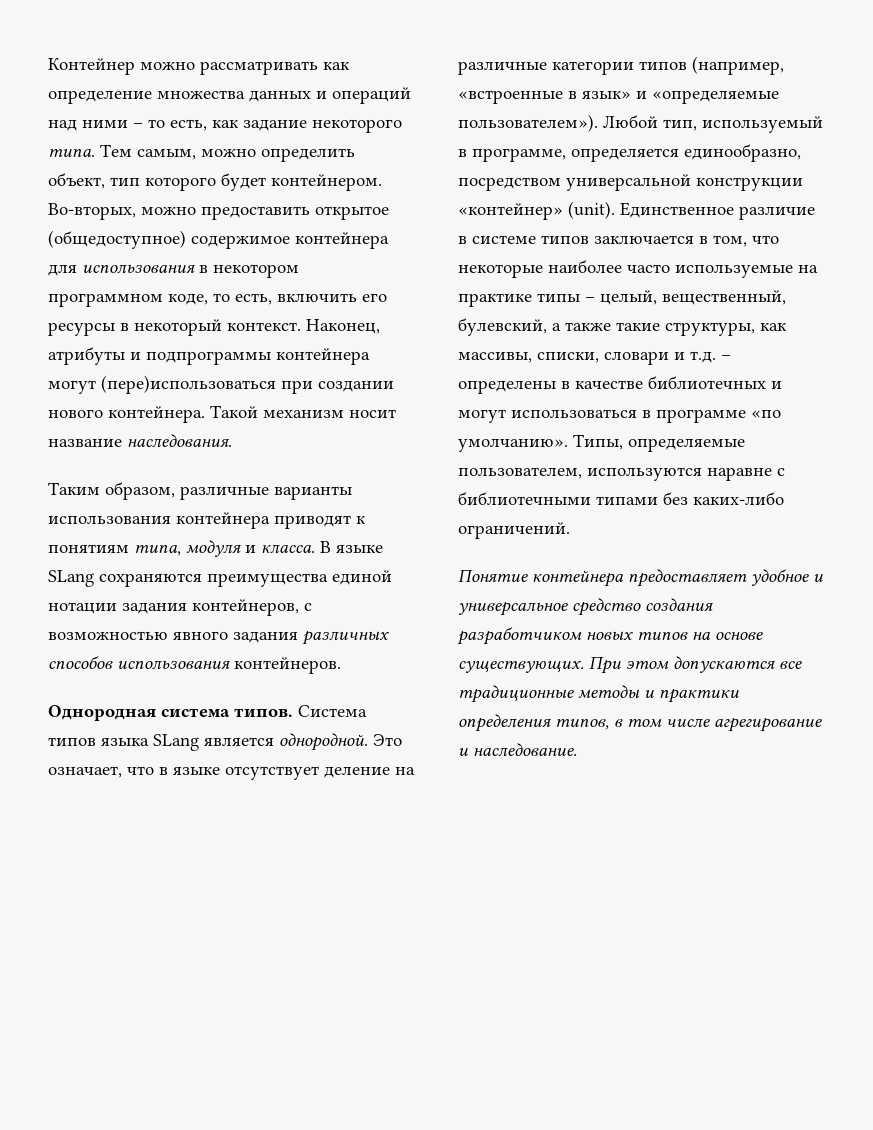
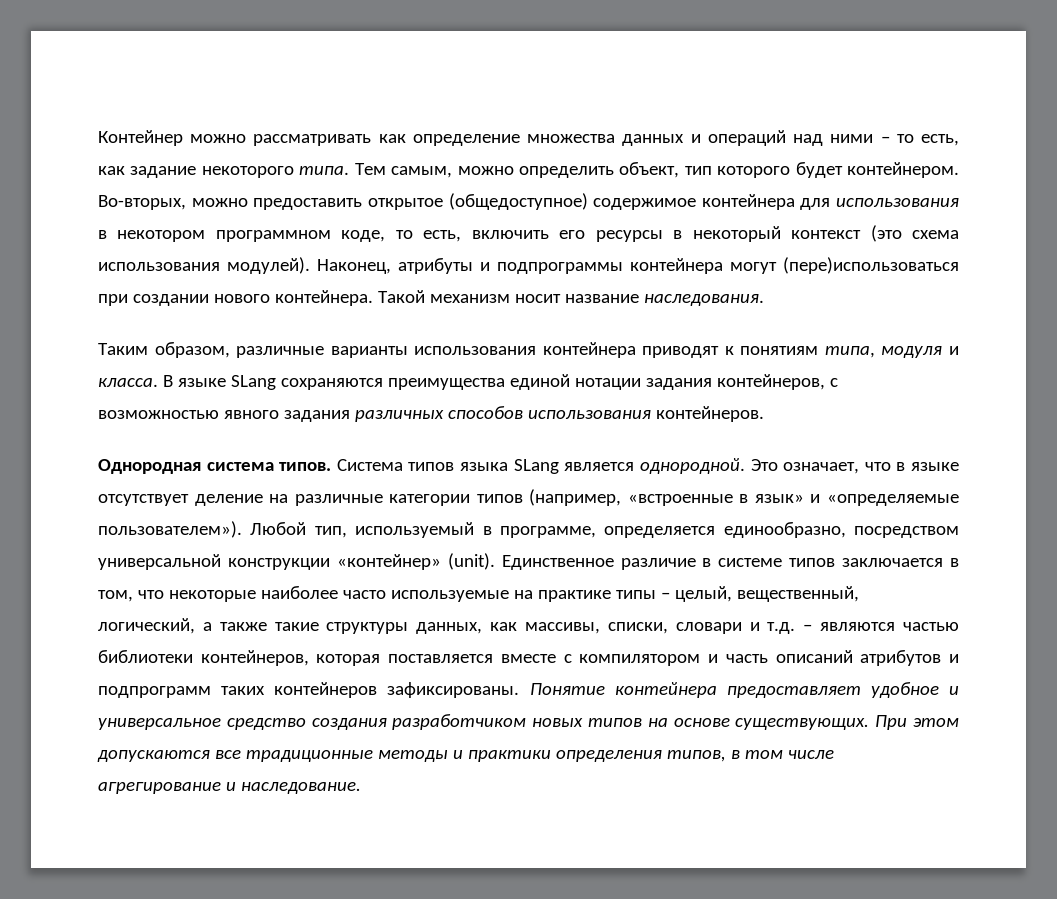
- Во-вторых, можно предоставить открытое (общедоступное) содержимое контейнера для использования в некотором программном коде, то есть, включить его ресурсы в некоторый контекст.
+ Во-вторых, можно предоставить открытое (общедоступное) содержимое контейнера для использования в некотором программном коде, то есть, включить его ресурсы в некоторый контекст (это схема использования модулей).
- Единственное различие в системе типов заключается в том, что некоторые наиболее часто используемые на практике типы – целый, вещественный, булевский, а также такие структуры, как массивы, списки, словари и т.д. – определены в качестве библиотечных и могут использоваться в программе «по умолчанию». Типы, определяемые пользователем, используются наравне с библиотечными типами без каких-либо ограничений.
- Понятие контейнера предоставляет удобное и универсальное средство создания разработчиком новых типов на основе существующих.
+ Единственное различие в системе типов заключается в том, что некоторые наиболее часто используемые на практике типы – целый, вещественный, логический, а также такие структуры данных, как массивы, списки, словари и т.д. – являются частью библиотеки контейнеров, которая поставляется вместе с компилятором и часть описаний атрибутов и подпрограмм таких контейнеров зафиксированы. Понятие контейнера предоставляет удобное и универсальное средство создания разработчиком новых типов на основе существующих.

